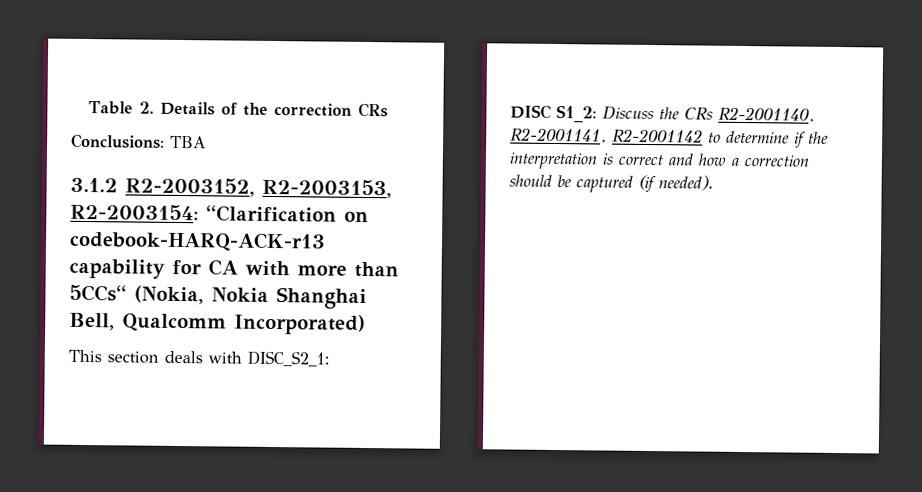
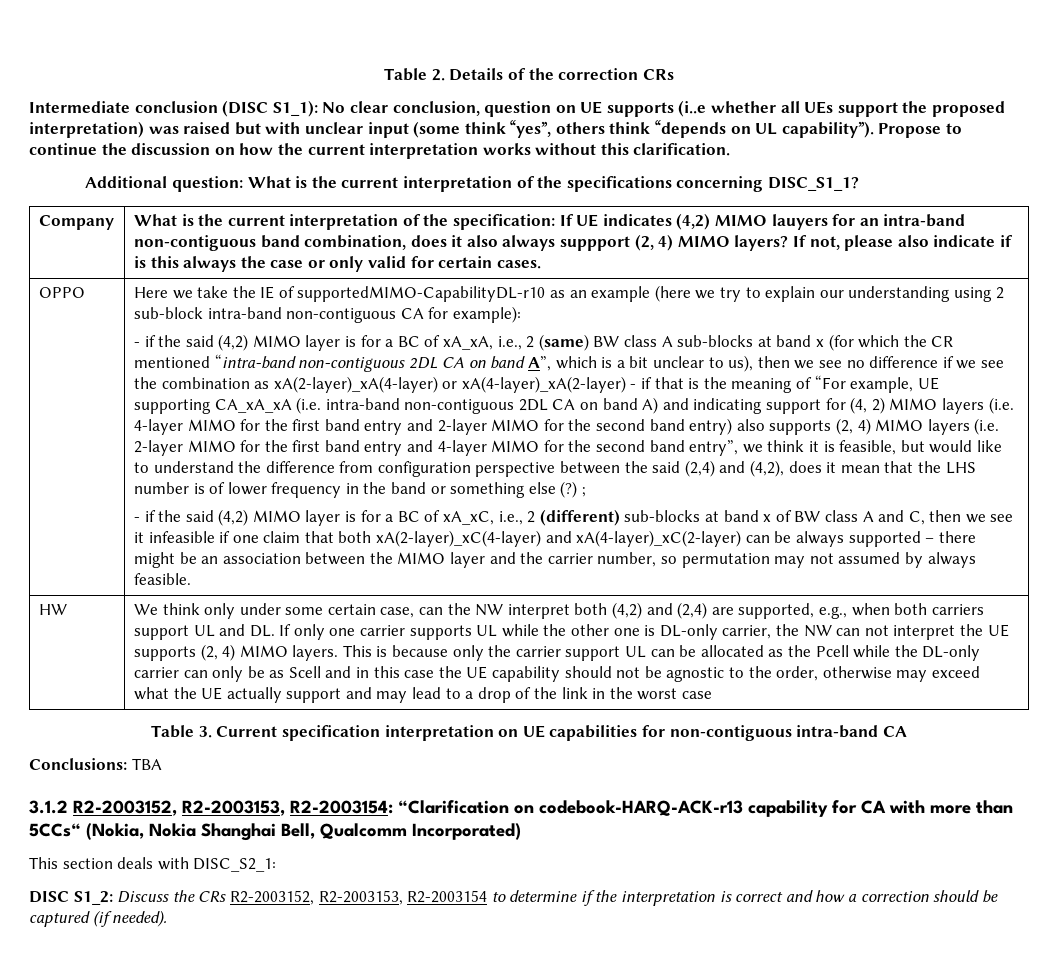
+ Intermediate conclusion (DISC S1_1): No clear conclusion, question on UE supports (i..e whether all UEs support the proposed interpretation) was raised but with unclear input (some think “yes”, others think “depends on UL capability”). Propose to continue the discussion on how the current interpretation works without this clarification.
+ Additional question: What is the current interpretation of the specifications concerning DISC_S1_1?
+ Company | What is the current interpretation of the specification: If UE indicates (4,2) MIMO lauyers for an intra-band non-contiguous band combination, does it also always suppport (2, 4) MIMO layers? If not, please also indicate if is this always the case or only valid for certain cases.
+ OPPO | Here we take the IE of supportedMIMO-CapabilityDL-r10 as an example (here we try to explain our understanding using 2 sub-block intra-band non-contiguous CA for example):
+ - if the said (4,2) MIMO layer is for a BC of xA_xA, i.e., 2 (same) BW class A sub-blocks at band x (for which the CR mentioned “intra-band non-contiguous 2DL CA on band A”, which is a bit unclear to us), then we see no difference if we see the combination as xA(2-layer)_xA(4-layer) or xA(4-layer)_xA(2-layer) - if that is the meaning of “For example, UE supporting CA_xA_xA (i.e. intra-band non-contiguous 2DL CA on band A) and indicating support for (4, 2) MIMO layers (i.e. 4-layer MIMO for the first band entry and 2-layer MIMO for the second band entry) also supports (2, 4) MIMO layers (i.e. 2-layer MIMO for the first band entry and 4-layer MIMO for the second band entry”, we think it is feasible, but would like to understand the difference from configuration perspective between the said (2,4) and (4,2), does it mean that the LHS number is of lower frequency in the band or something else (?) ;
+ - if the said (4,2) MIMO layer is for a BC of xA_xC, i.e., 2 (different) sub-blocks at band x of BW class A and C, then we see it infeasible if one claim that both xA(2-layer)_xC(4-layer) and xA(4-layer)_xC(2-layer) can be always supported – there might be an association between the MIMO layer and the carrier number, so permutation may not assumed by always feasible.
+ HW | We think only under some certain case, can the NW interpret both (4,2) and (2,4) are supported, e.g., when both carriers support UL and DL. If only one carrier supports UL while the other one is DL-only carrier, the NW can not interpret the UE supports (2, 4) MIMO layers. This is because only the carrier support UL can be allocated as the Pcell while the DL-only carrier can only be as Scell and in this case the UE capability should not be agnostic to the order, otherwise may exceed what the UE actually support and may lead to a drop of the link in the worst case
+ Table 3. Current specification interpretation on UE capabilities for non-contiguous intra-band CA
- DISC S1_2: Discuss the CRs R2-2001140, R2-2001141, R2-2001142 to determine if the interpretation is correct and how a correction should be captured (if needed).
+ DISC S1_2: Discuss the CRs R2-2003152, R2-2003153, R2-2003154 to determine if the interpretation is correct and how a correction should be captured (if needed).

